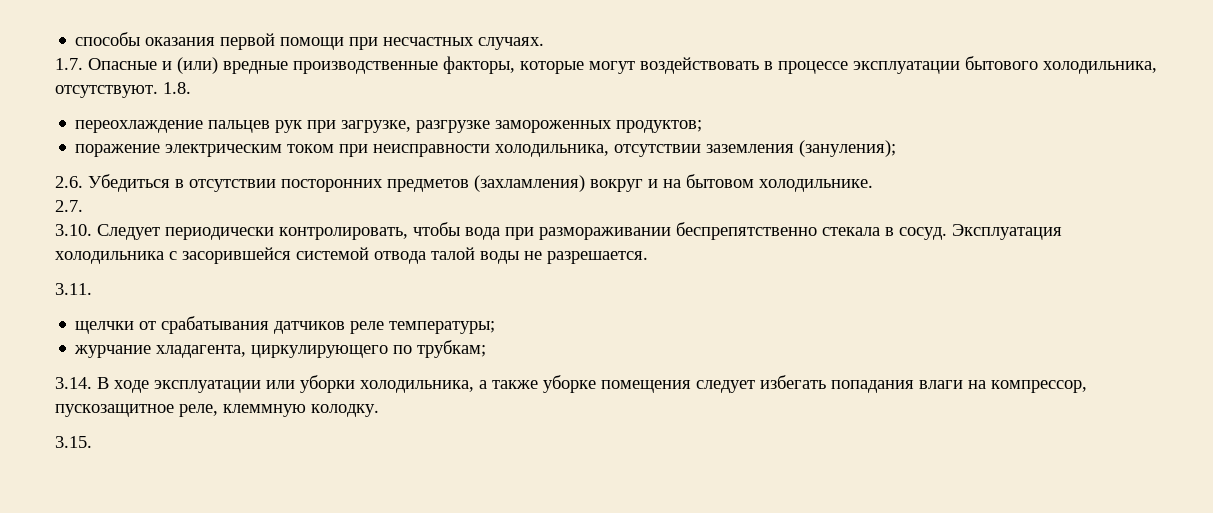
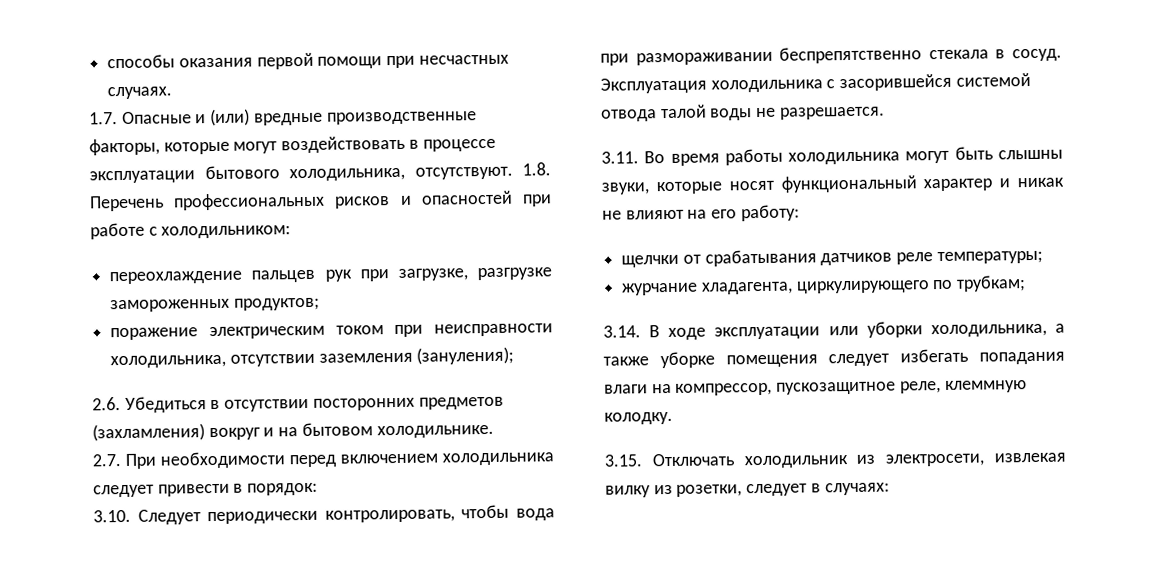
- 1.8.
+ 1.8. Перечень профессиональных рисков и опасностей при работе с холодильником:
- 2.7.
+ 2.7. При необходимости перед включением холодильника следует привести в порядок:
- 3.11.
+ 3.11. Во время работы холодильника могут быть слышны звуки, которые носят функциональный характер и никак не влияют на его работу:
- 3.15.
+ 3.15. Отключать холодильник из электросети, извлекая вилку из розетки, следует в случаях:

